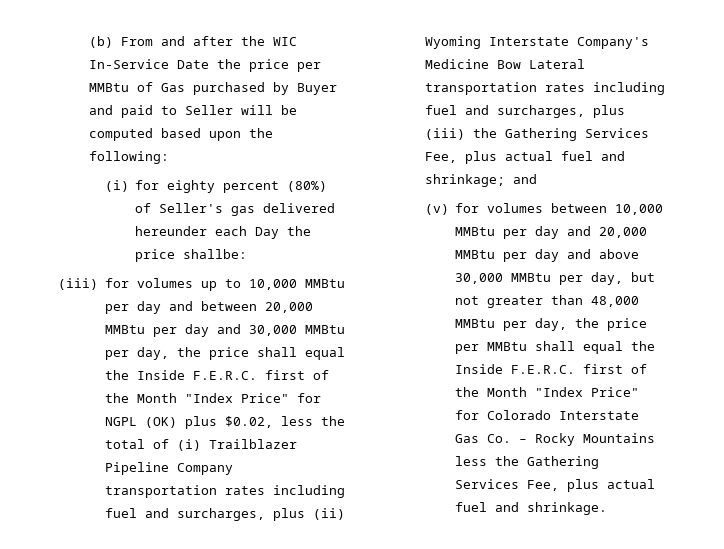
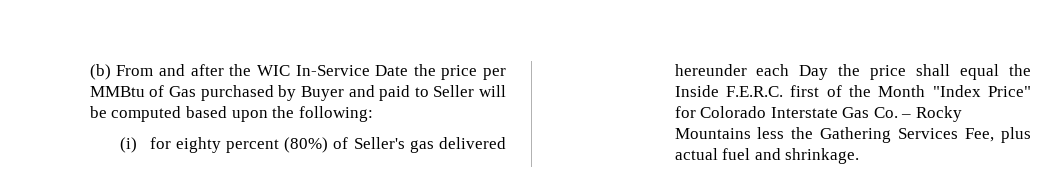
- (i) for eighty percent (80%) of Seller's gas delivered hereunder each Day the price shallbe:
- (iii) for volumes up to 10,000 MMBtu per day and between 20,000 MMBtu per day and 30,000 MMBtu per day, the price shall equal the Inside F.E.R.C. first of the Month "Index Price" for NGPL (OK) plus $0.02, less the total of (i) Trailblazer Pipeline Company transportation rates including fuel and surcharges, plus (ii) Wyoming Interstate Company's Medicine Bow Lateral transportation rates including fuel and surcharges, plus (iii) the Gathering Services Fee, plus actual fuel and shrinkage; and
- (v) for volumes between 10,000 MMBtu per day and 20,000 MMBtu per day and above 30,000 MMBtu per day, but not greater than 48,000 MMBtu per day, the price per MMBtu shall equal the Inside F.E.R.C. first of the Month "Index Price" for Colorado Interstate Gas Co. – Rocky Mountains less the Gathering Services Fee, plus actual fuel and shrinkage.
+ (i) for eighty percent (80%) of Seller's gas delivered hereunder each Day the price shall equal the Inside F.E.R.C. first of the Month "Index Price" for Colorado Interstate Gas Co. – Rocky Mountains less the Gathering Services Fee, plus actual fuel and shrinkage.

